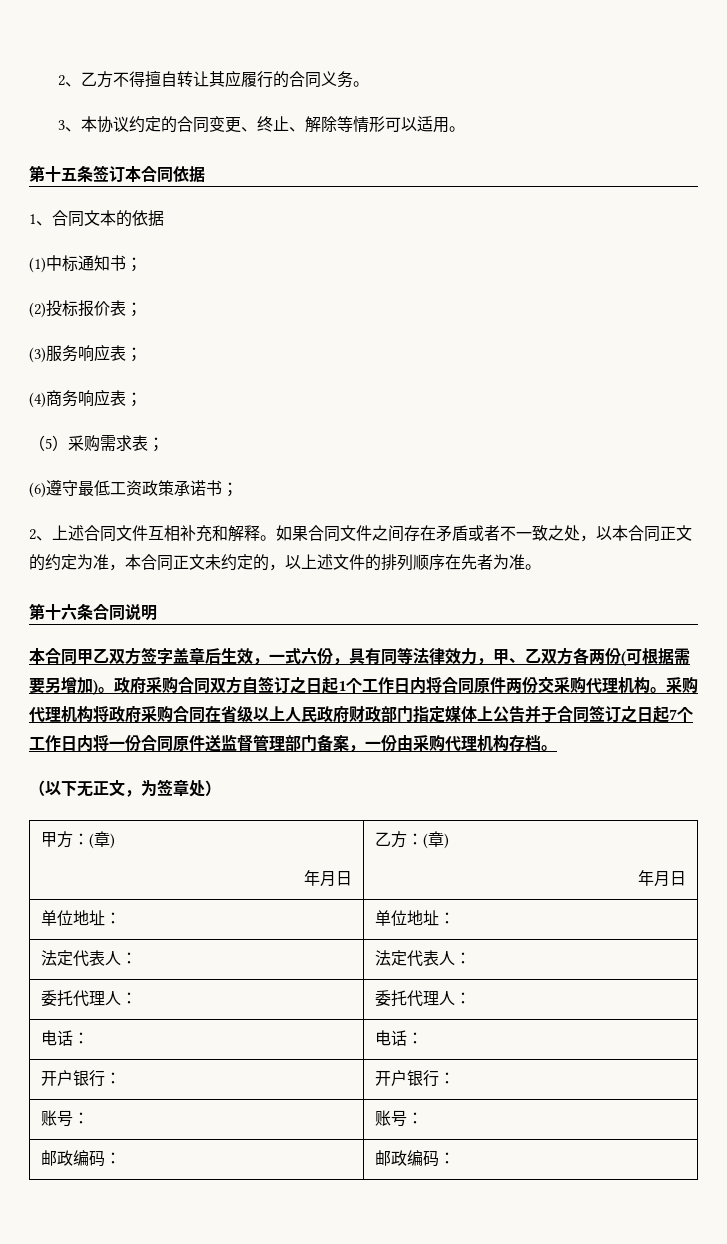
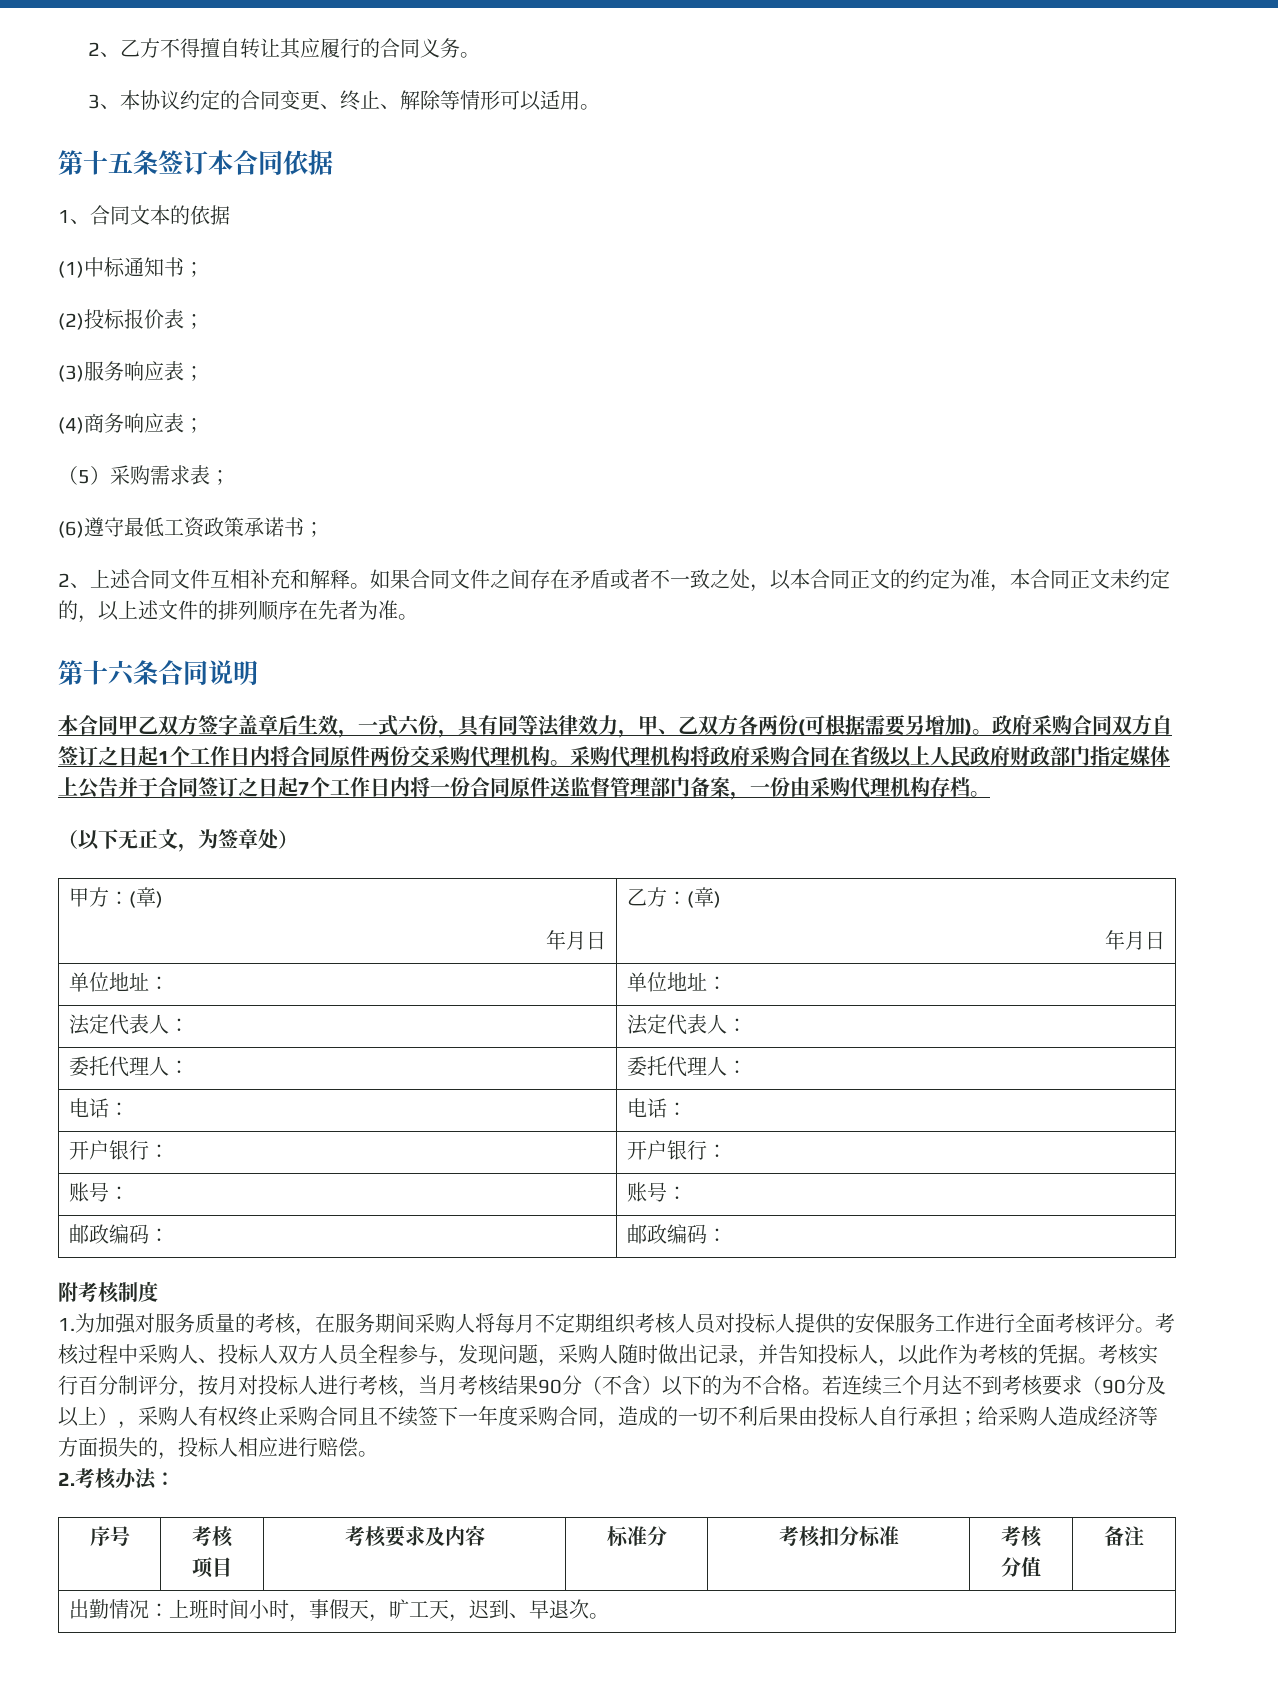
+ 附考核制度
+ 1.为加强对服务质量的考核，在服务期间采购人将每月不定期组织考核人员对投标人提供的安保服务工作进行全面考核评分。考核过程中采购人、投标人双方人员全程参与，发现问题，采购人随时做出记录，并告知投标人，以此作为考核的凭据。考核实行百分制评分，按月对投标人进行考核，当月考核结果90分（不含）以下的为不合格。若连续三个月达不到考核要求（90分及以上），采购人有权终止采购合同且不续签下一年度采购合同，造成的一切不利后果由投标人自行承担；给采购人造成经济等方面损失的，投标人相应进行赔偿。
+ 2.考核办法：
+ 序号 | 考核
+ 项目 | 考核要求及内容 | 标准分 | 考核扣分标准 | 考核
+ 分值 | 备注
+ 出勤情况：上班时间小时，事假天，旷工天，迟到、早退次。

